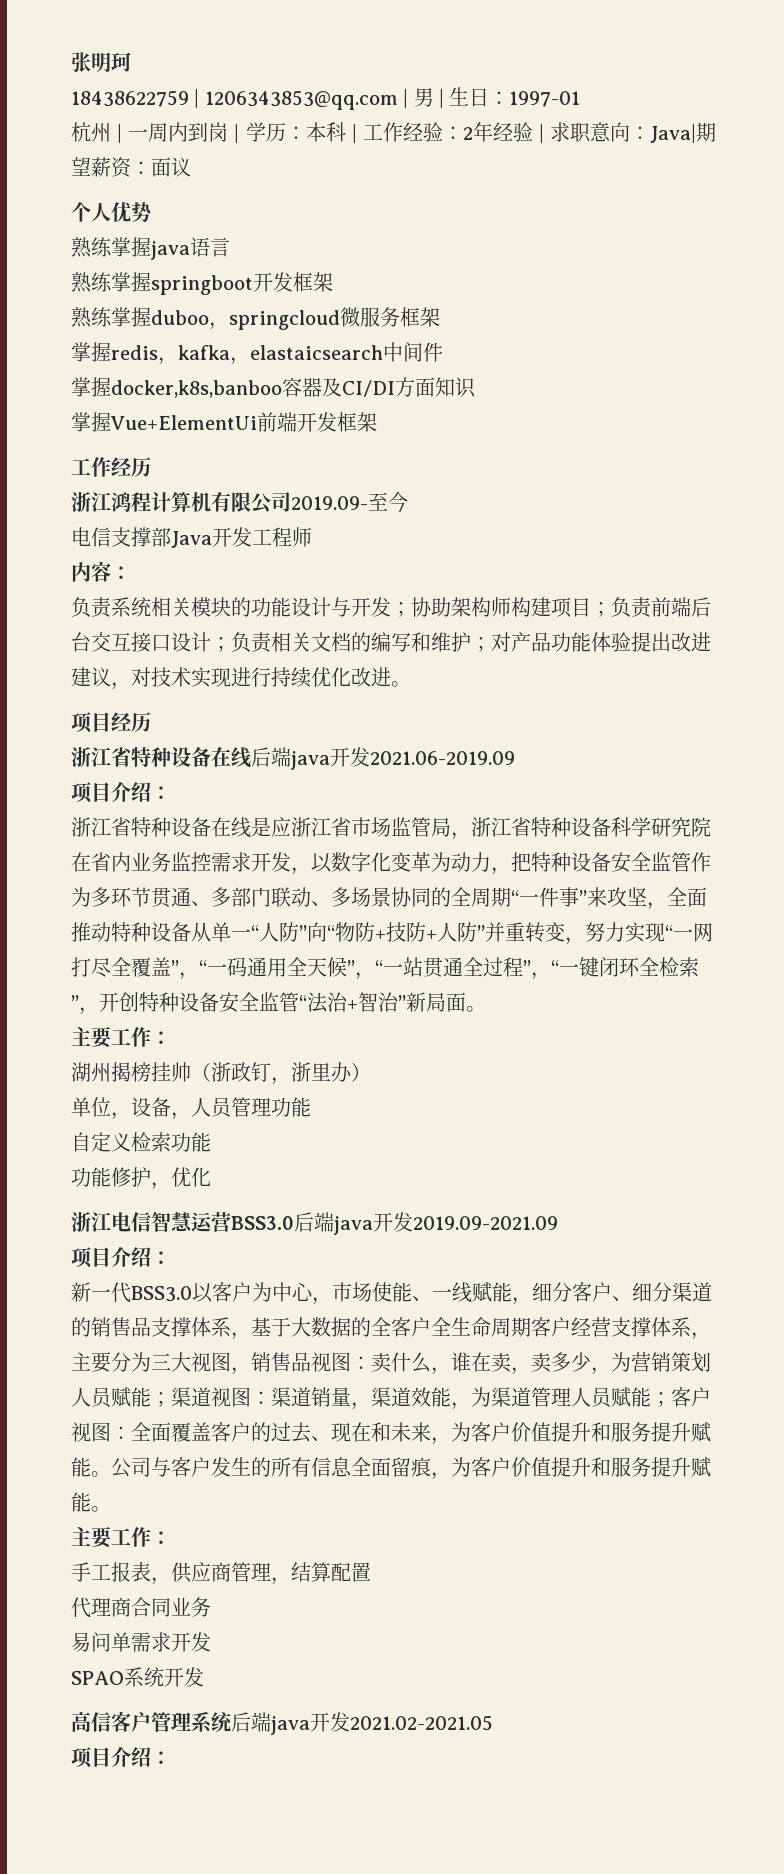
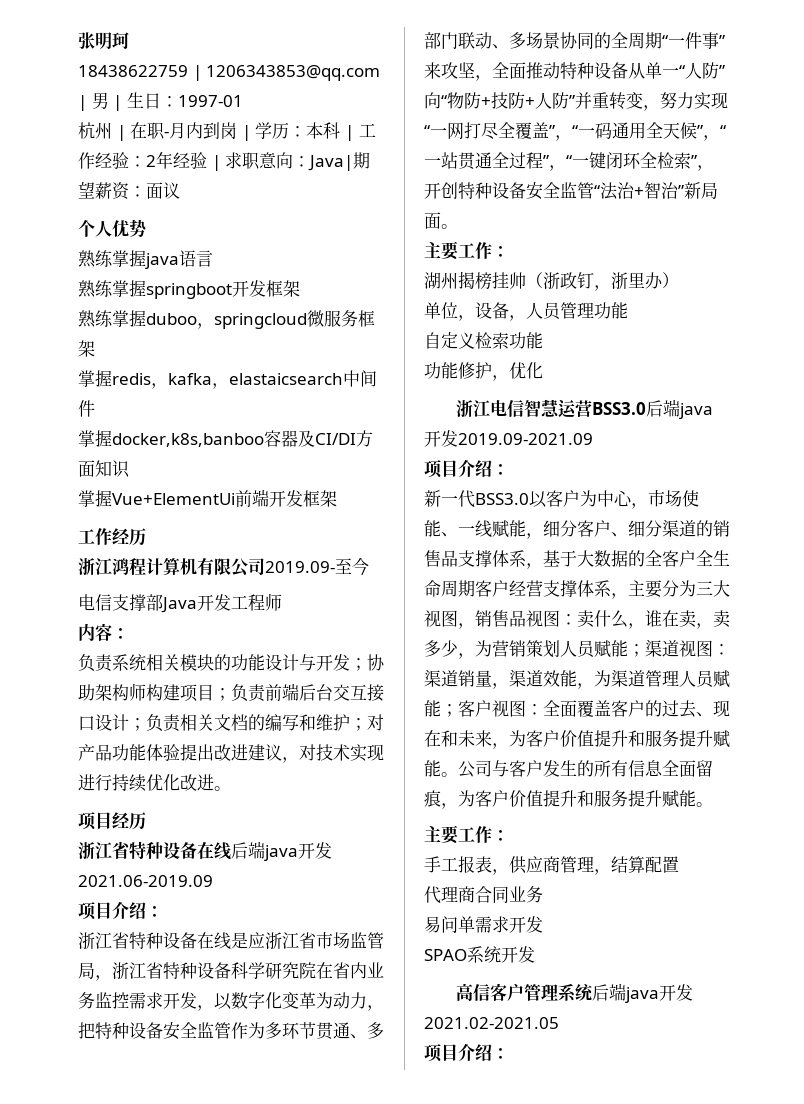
- 杭州 | 一周内到岗 | 学历：本科 | 工作经验：2年经验 | 求职意向：Java|期望薪资：面议
+ 杭州 | 在职-月内到岗 | 学历：本科 | 工作经验：2年经验 | 求职意向：Java|期望薪资：面议

